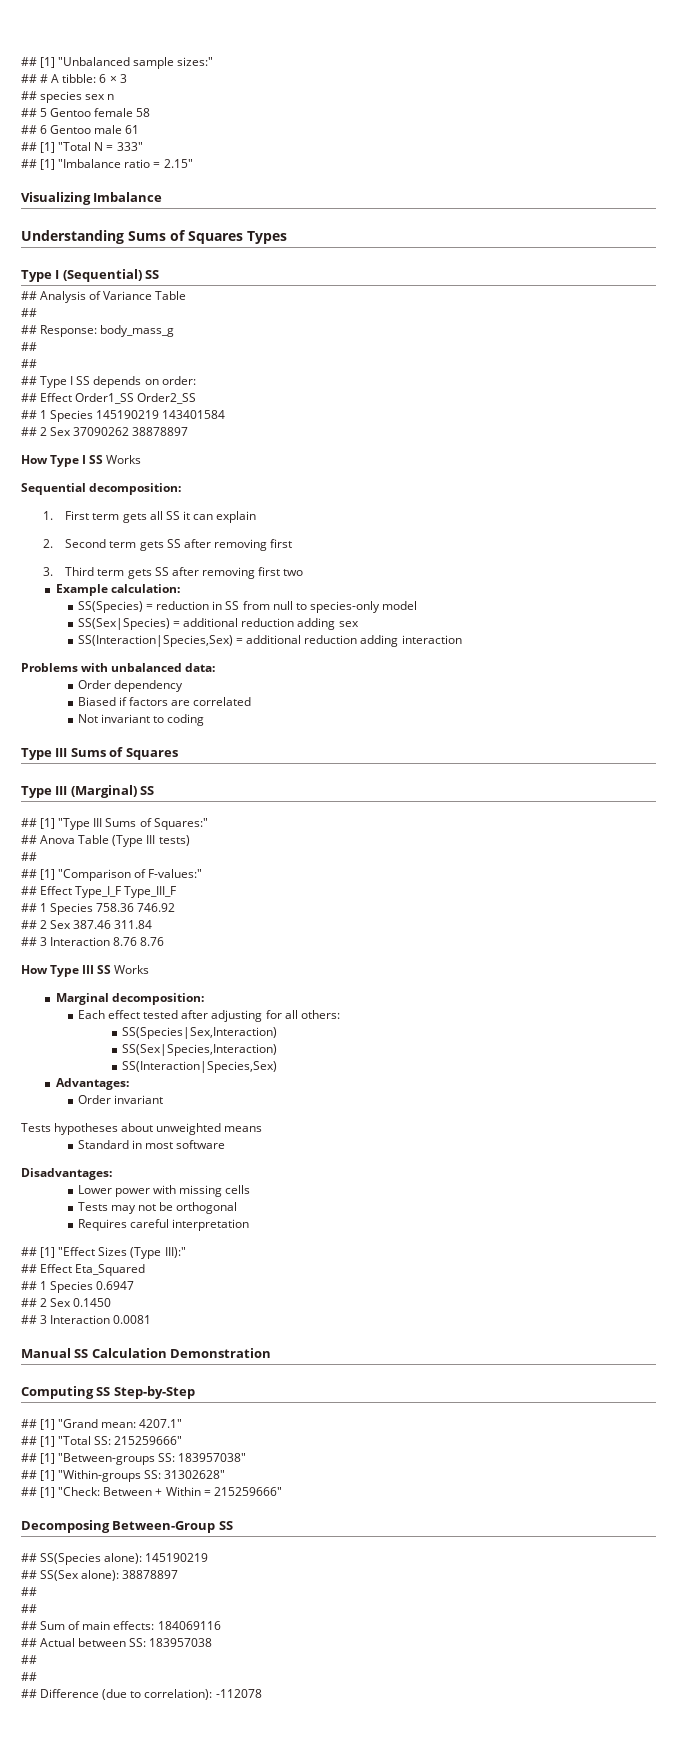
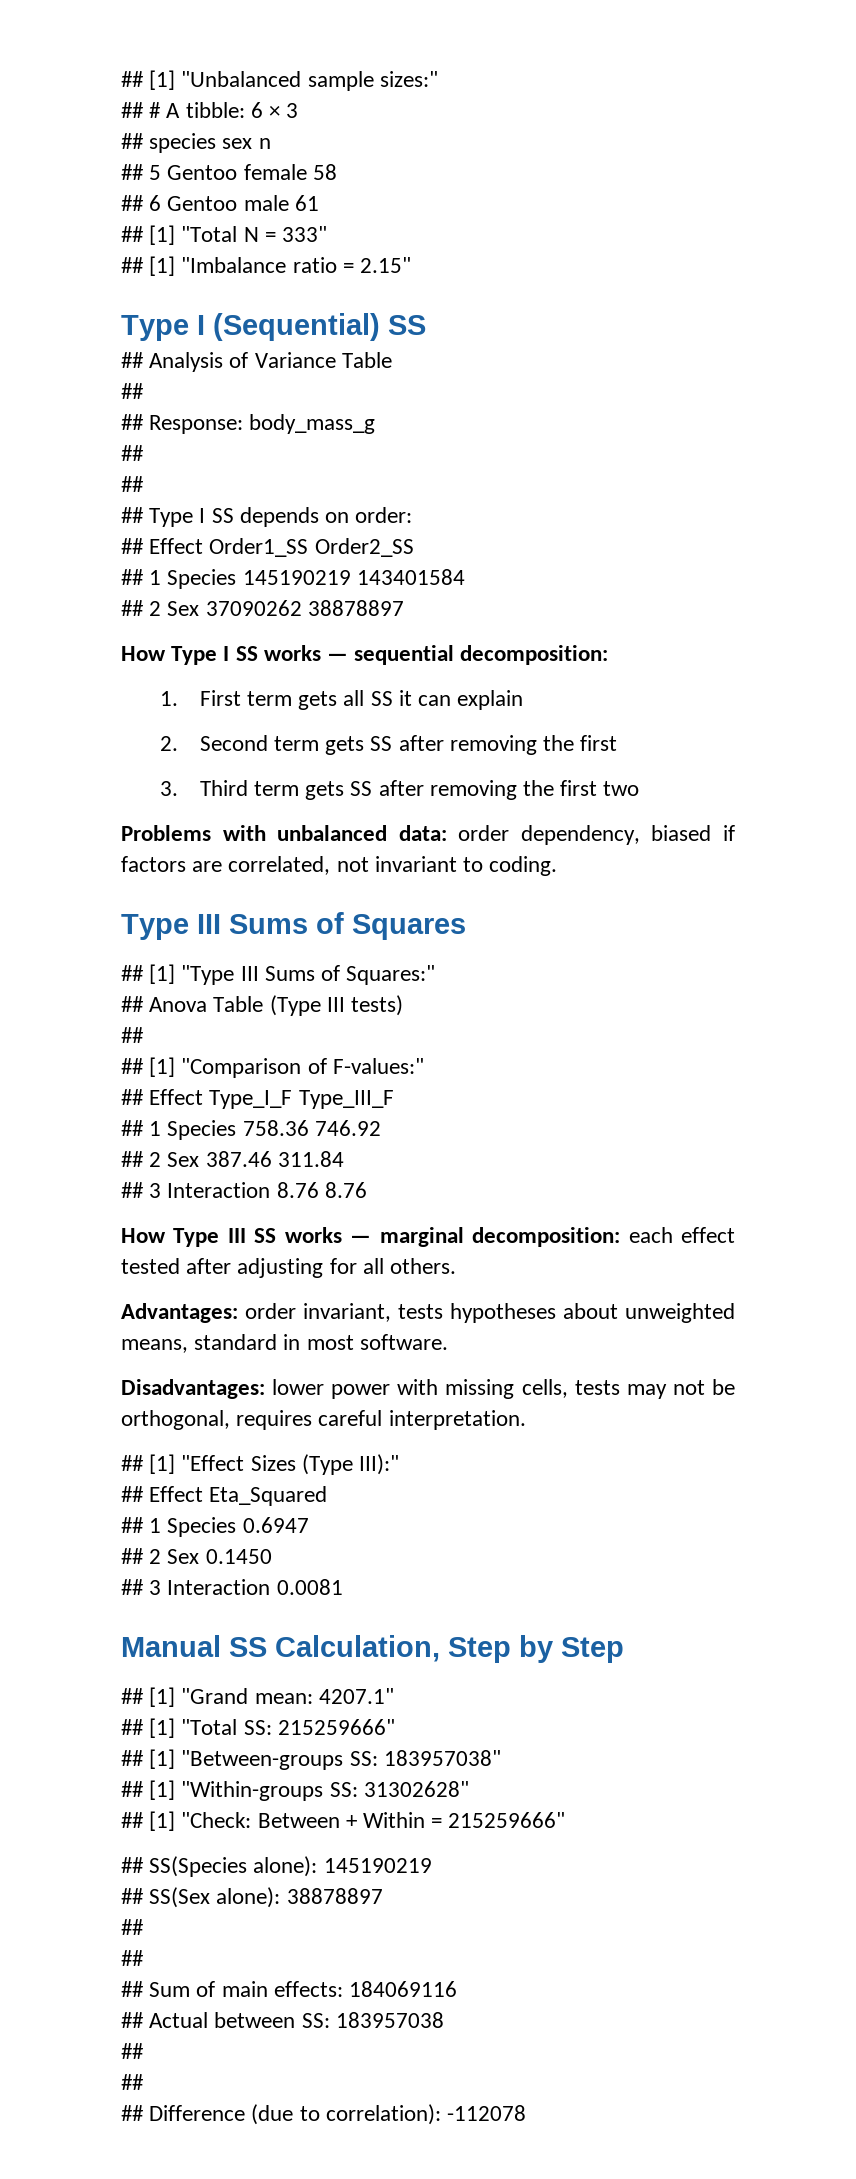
- Visualizing Imbalance
- Understanding Sums of Squares Types
- How Type I SS Works
- Sequential decomposition:
+ How Type I SS works — sequential decomposition:
- 2. Second term gets SS after removing first
+ 2. Second term gets SS after removing the first
- 3. Third term gets SS after removing first two
+ 3. Third term gets SS after removing the first two
- Example calculation:
- SS(Species) = reduction in SS from null to species-only model
- SS(Sex|Species) = additional reduction adding sex
- SS(Interaction|Species,Sex) = additional reduction adding interaction
- Problems with unbalanced data:
- Order dependency
- Biased if factors are correlated
- Not invariant to coding
+ Problems with unbalanced data: order dependency, biased if factors are correlated, not invariant to coding.
- Type III (Marginal) SS
- How Type III SS Works
- Marginal decomposition:
- Each effect tested after adjusting for all others:
- SS(Species|Sex,Interaction)
- SS(Sex|Species,Interaction)
- SS(Interaction|Species,Sex)
- Advantages:
- Order invariant
- Tests hypotheses about unweighted means
- Standard in most software
+ How Type III SS works — marginal decomposition: each effect tested after adjusting for all others.
+ Advantages: order invariant, tests hypotheses about unweighted means, standard in most software.
- Disadvantages:
- Lower power with missing cells
- Tests may not be orthogonal
- Requires careful interpretation
+ Disadvantages: lower power with missing cells, tests may not be orthogonal, requires careful interpretation.
- Manual SS Calculation Demonstration
- Computing SS Step-by-Step
+ Manual SS Calculation, Step by Step
- Decomposing Between-Group SS

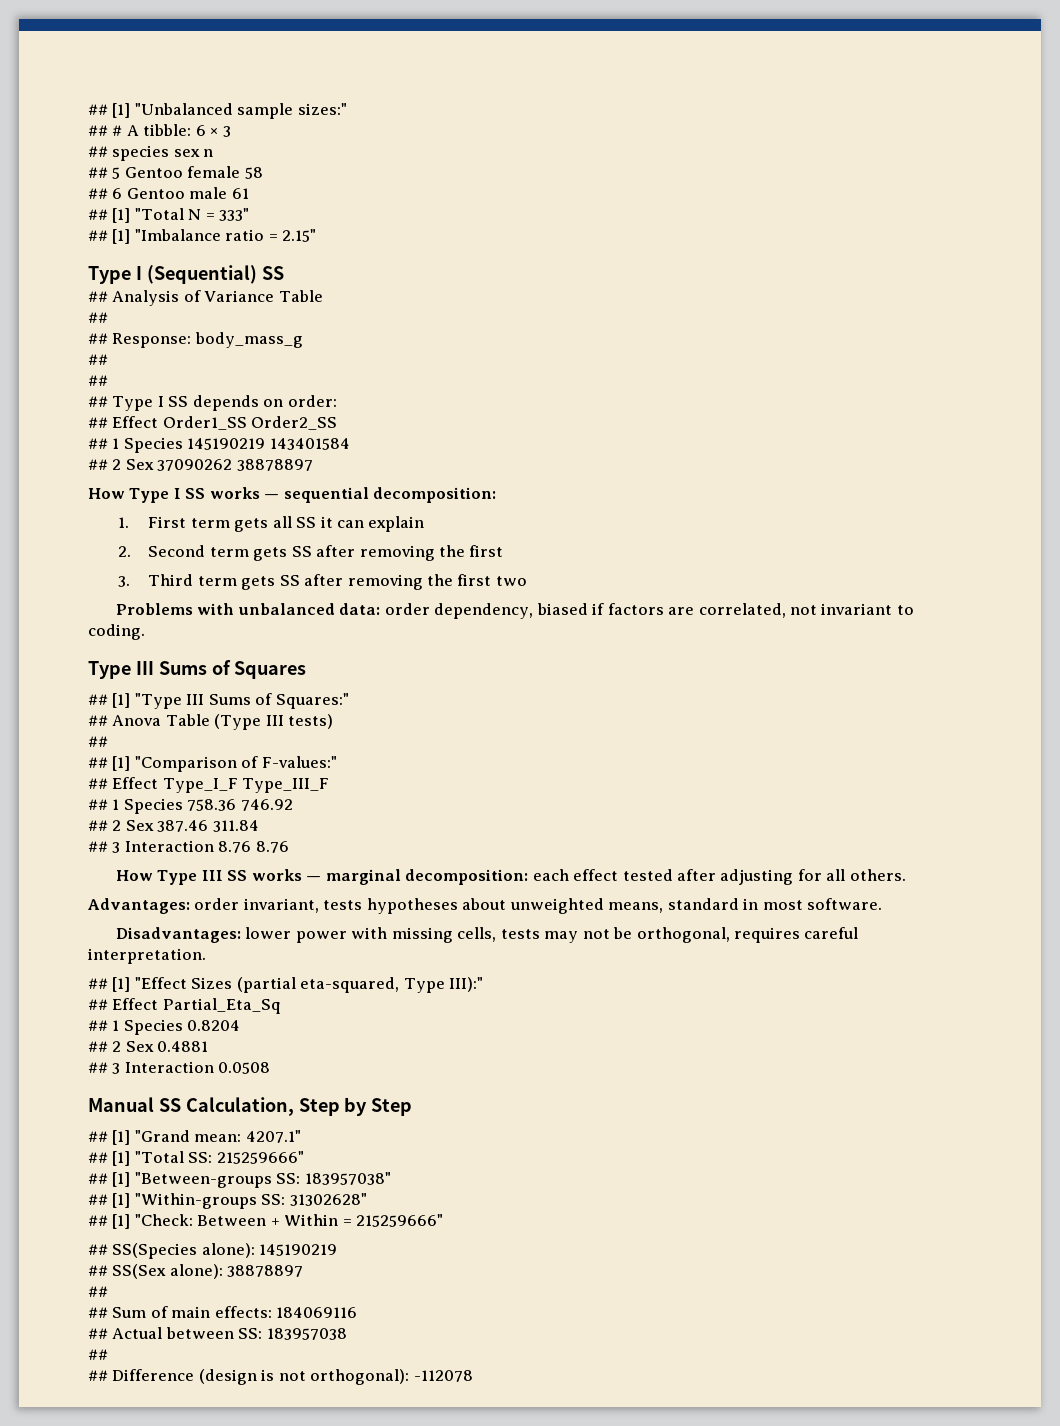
- ## [1] "Effect Sizes (Type III):"
+ ## [1] "Effect Sizes (partial eta-squared, Type III):"
- ## Effect Eta_Squared
- ## 1 Species 0.6947
- ## 2 Sex 0.1450
- ## 3 Interaction 0.0081
+ ## Effect Partial_Eta_Sq
+ ## 1 Species 0.8204
+ ## 2 Sex 0.4881
+ ## 3 Interaction 0.0508
  ## SS(Sex alone): 38878897
- ##
  ## Actual between SS: 183957038
  ##
- ##
- ## Difference (due to correlation): -112078
+ ## Difference (design is not orthogonal): -112078

